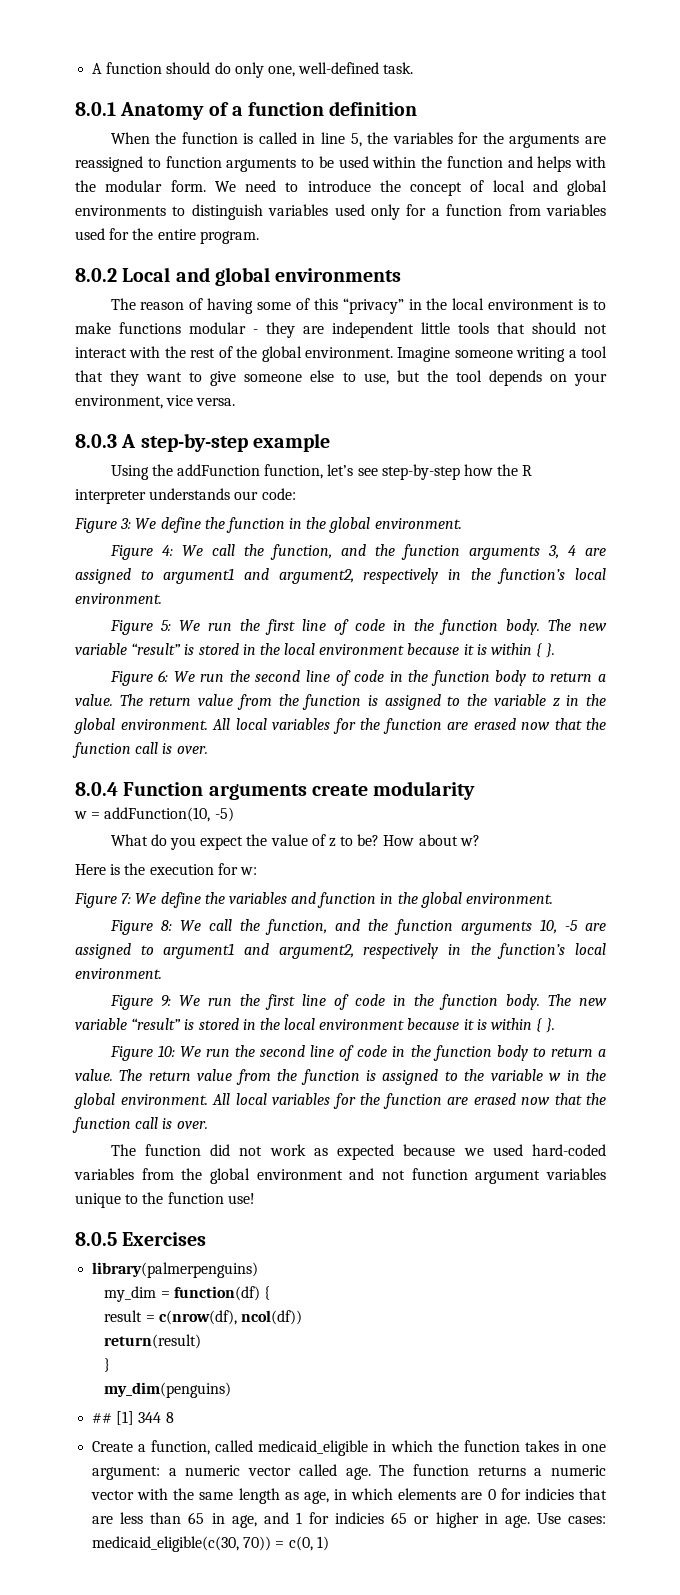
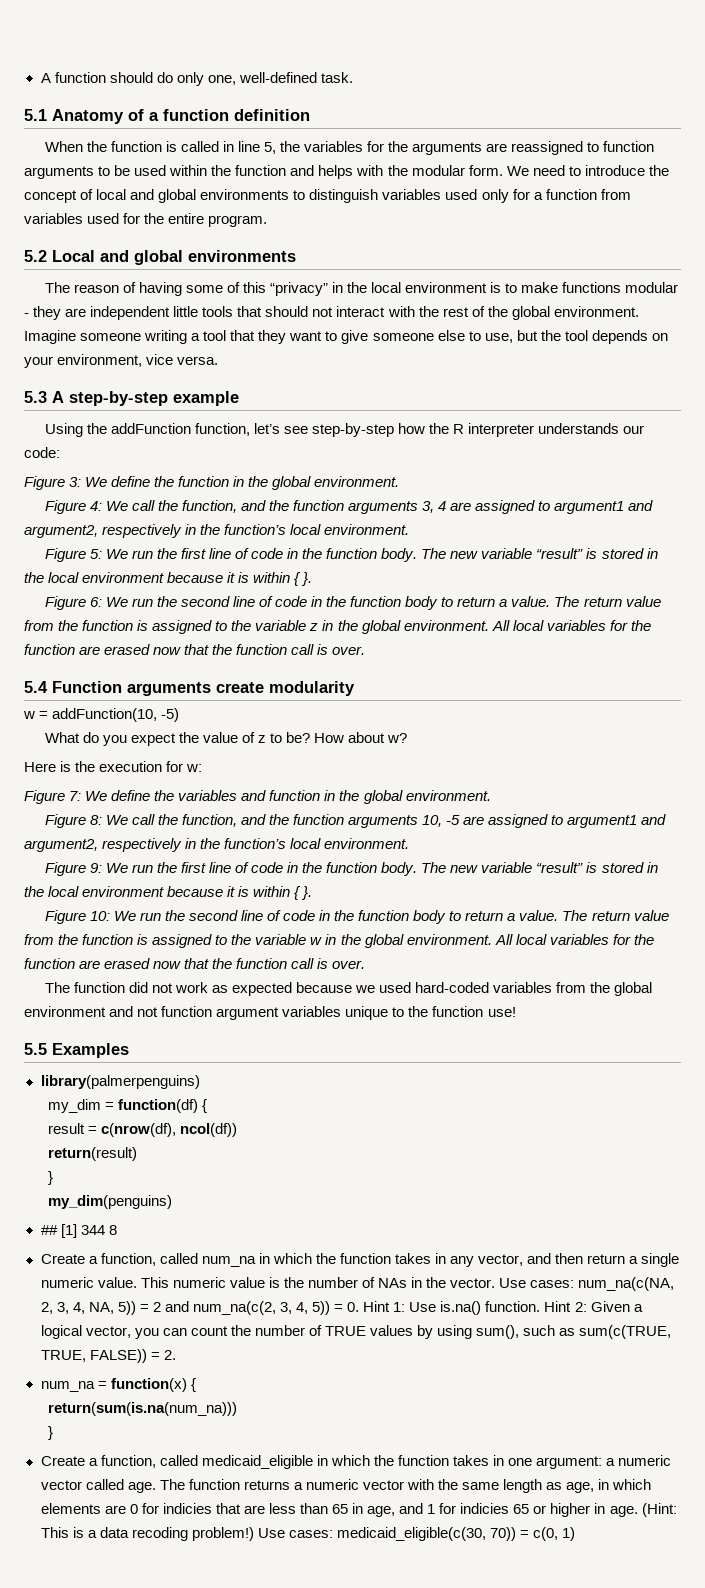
- 8.0.1 Anatomy of a function definition
+ 5.1 Anatomy of a function definition
- 8.0.2 Local and global environments
+ 5.2 Local and global environments
- 8.0.3 A step-by-step example
+ 5.3 A step-by-step example
- 8.0.4 Function arguments create modularity
+ 5.4 Function arguments create modularity
- 8.0.5 Exercises
+ 5.5 Examples
+ Create a function, called num_na in which the function takes in any vector, and then return a single numeric value. This numeric value is the number of NAs in the vector. Use cases: num_na(c(NA, 2, 3, 4, NA, 5)) = 2 and num_na(c(2, 3, 4, 5)) = 0. Hint 1: Use is.na() function. Hint 2: Given a logical vector, you can count the number of TRUE values by using sum(), such as sum(c(TRUE, TRUE, FALSE)) = 2.
+ num_na = function(x) {
+ return(sum(is.na(num_na)))
+ }
+ (Hint: This is a data recoding problem!)

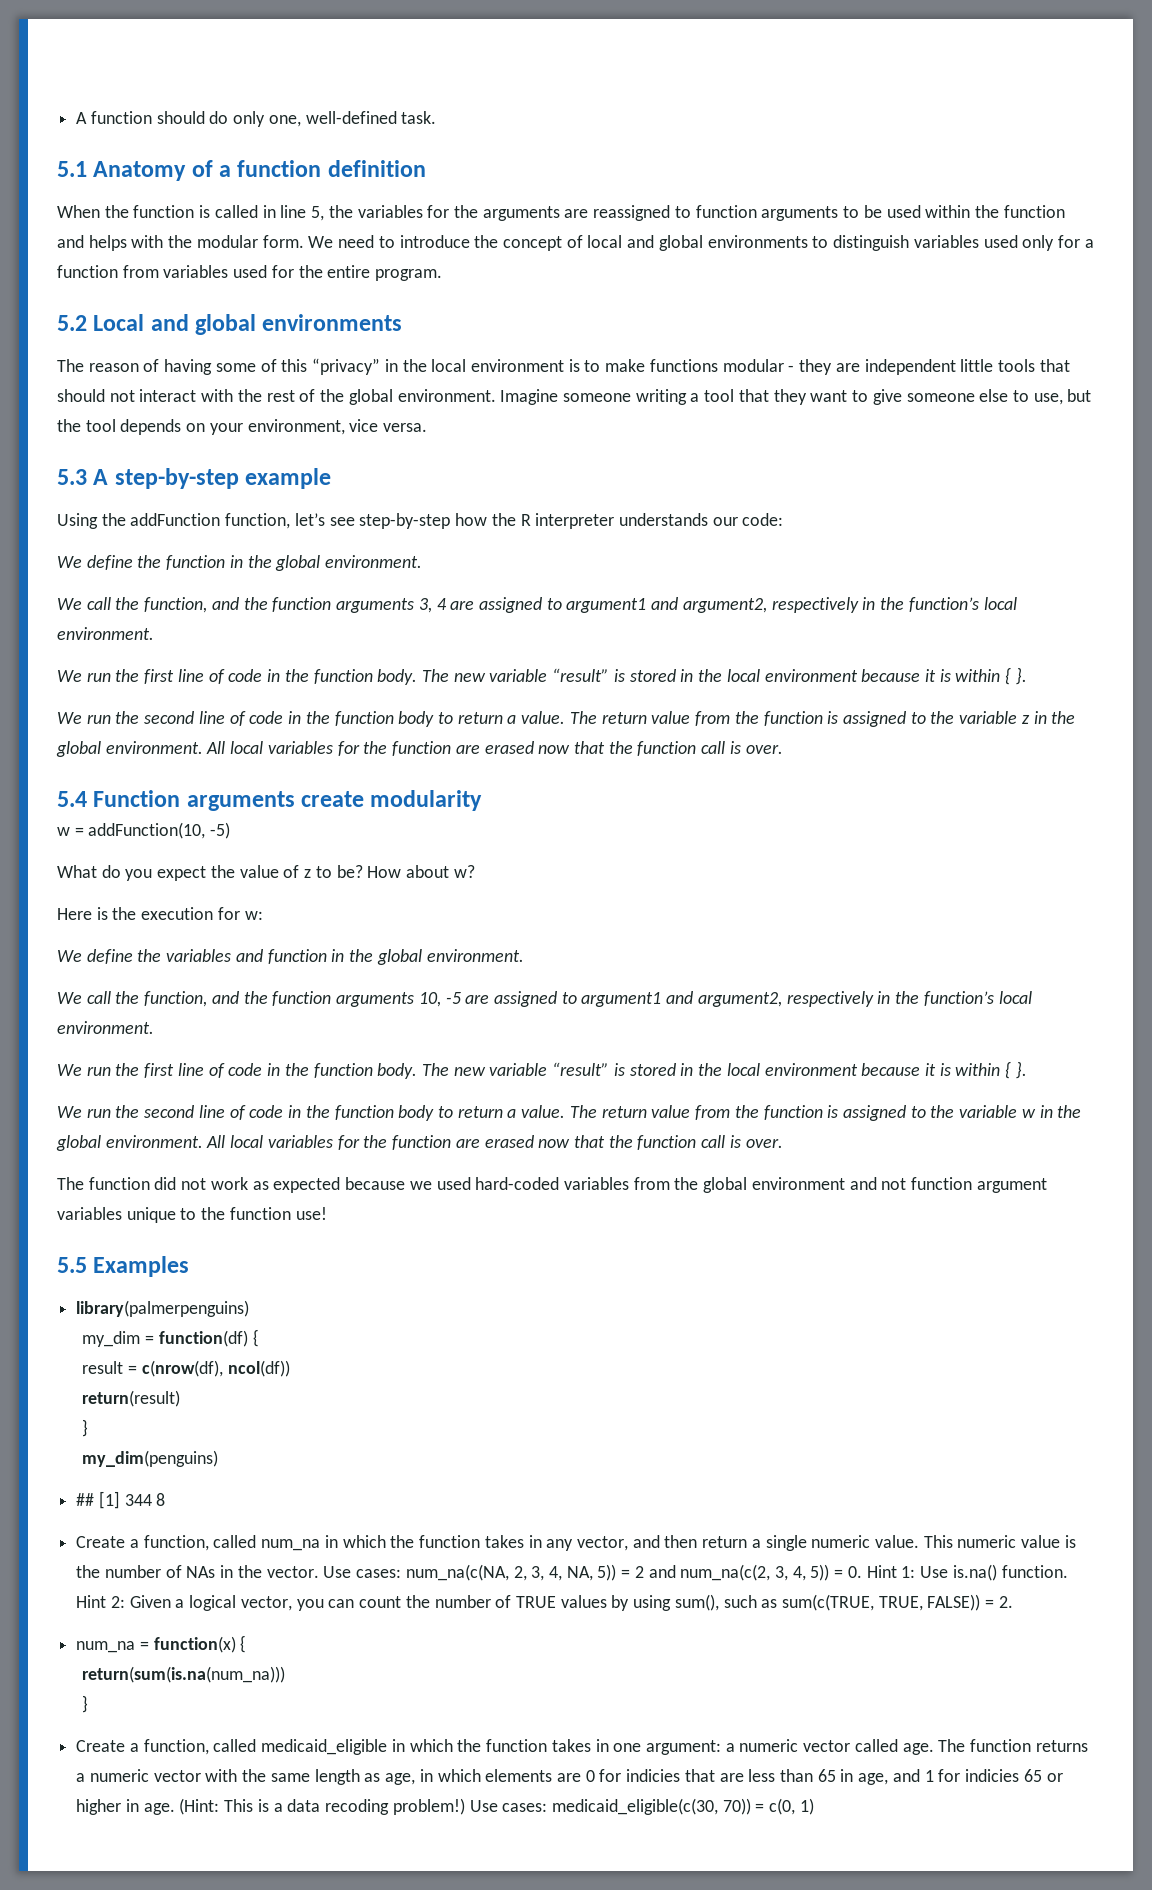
- Figure 3: We define the function in the global environment.
+ We define the function in the global environment.
- Figure 4: We call the function, and the function arguments 3, 4 are assigned to argument1 and argument2, respectively in the function’s local environment.
- Figure 5: We run the first line of code in the function body. The new variable “result” is stored in the local environment because it is within { }.
- Figure 6: We run the second line of code in the function body to return a value.
+ We call the function, and the function arguments 3, 4 are assigned to argument1 and argument2, respectively in the function’s local environment.
+ We run the first line of code in the function body. The new variable “result” is stored in the local environment because it is within { }.
+ We run the second line of code in the function body to return a value.
- Figure 7: We define the variables and function in the global environment.
+ We define the variables and function in the global environment.
- Figure 8: We call the function, and the function arguments 10, -5 are assigned to argument1 and argument2, respectively in the function’s local environment.
- Figure 9: We run the first line of code in the function body. The new variable “result” is stored in the local environment because it is within { }.
- Figure 10: We run the second line of code in the function body to return a value.
+ We call the function, and the function arguments 10, -5 are assigned to argument1 and argument2, respectively in the function’s local environment.
+ We run the first line of code in the function body. The new variable “result” is stored in the local environment because it is within { }.
+ We run the second line of code in the function body to return a value.

